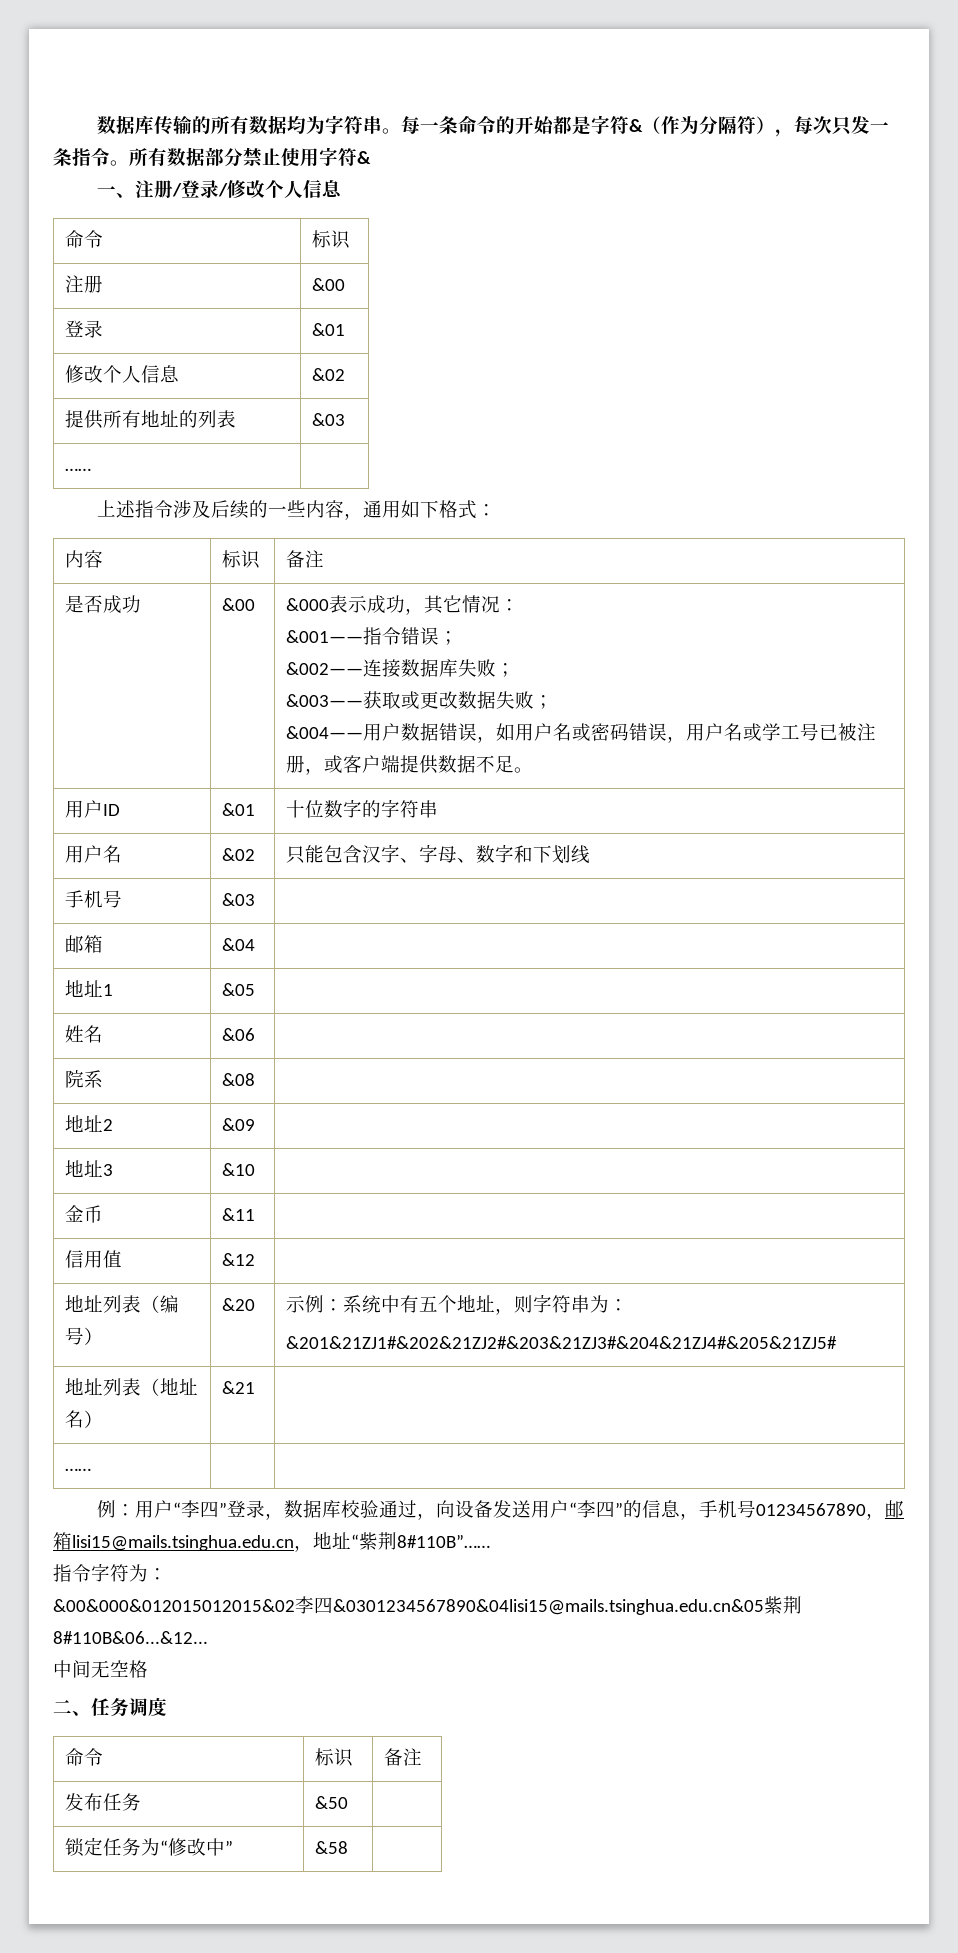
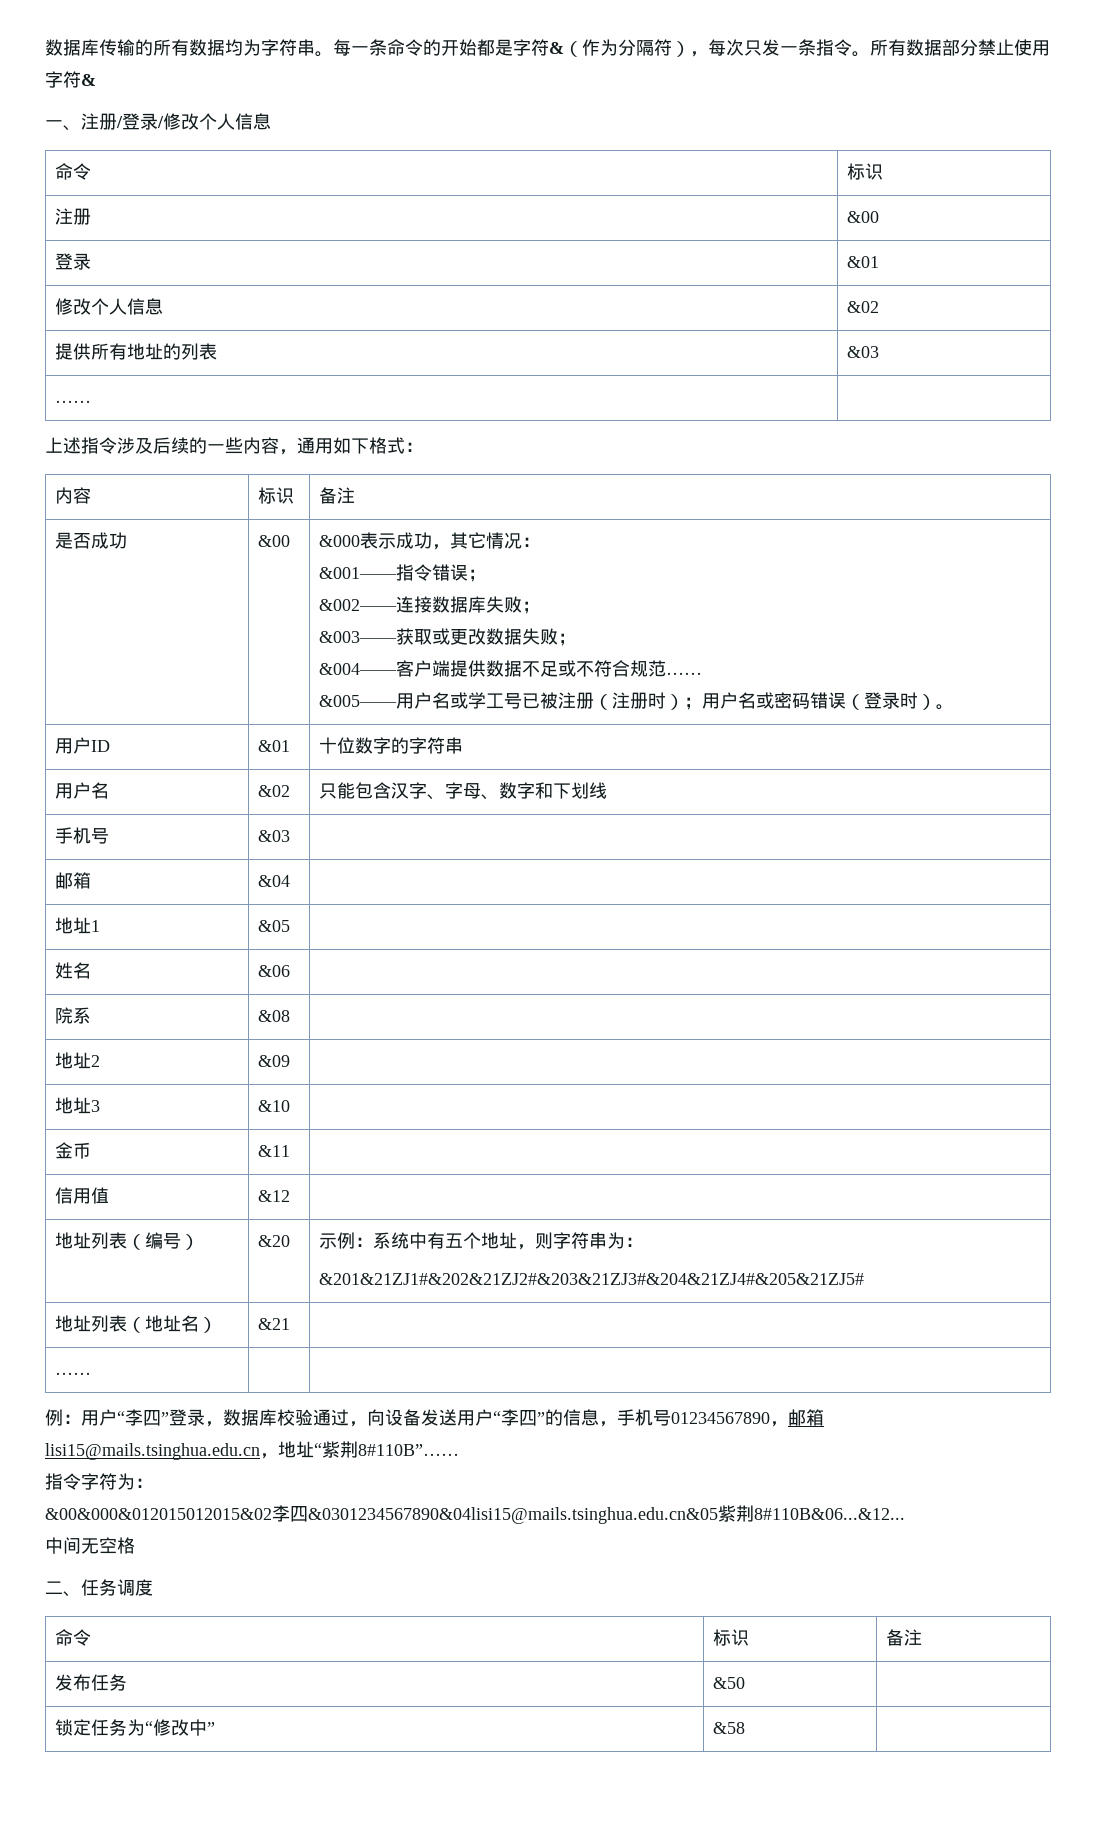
- &004——用户数据错误，如用户名或密码错误，用户名或学工号已被注册，或客户端提供数据不足。
+ &004——客户端提供数据不足或不符合规范……
+ &005——用户名或学工号已被注册（注册时）；用户名或密码错误（登录时）。

